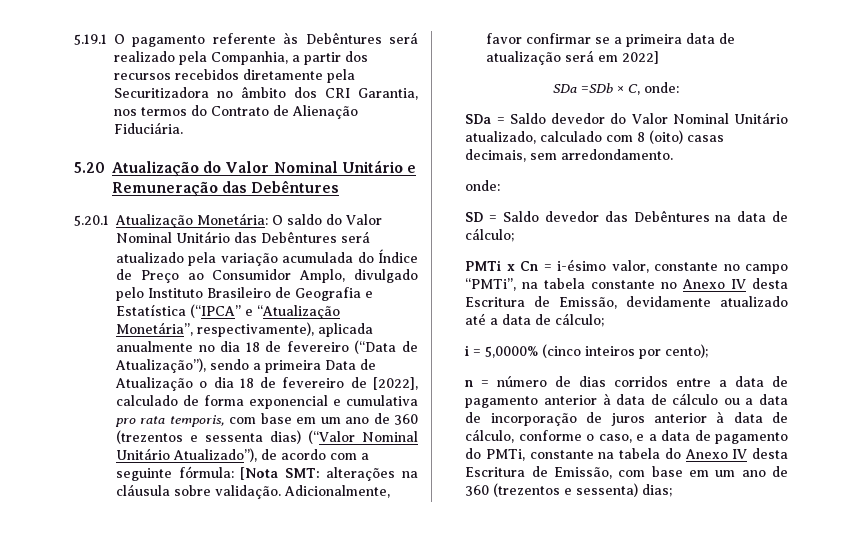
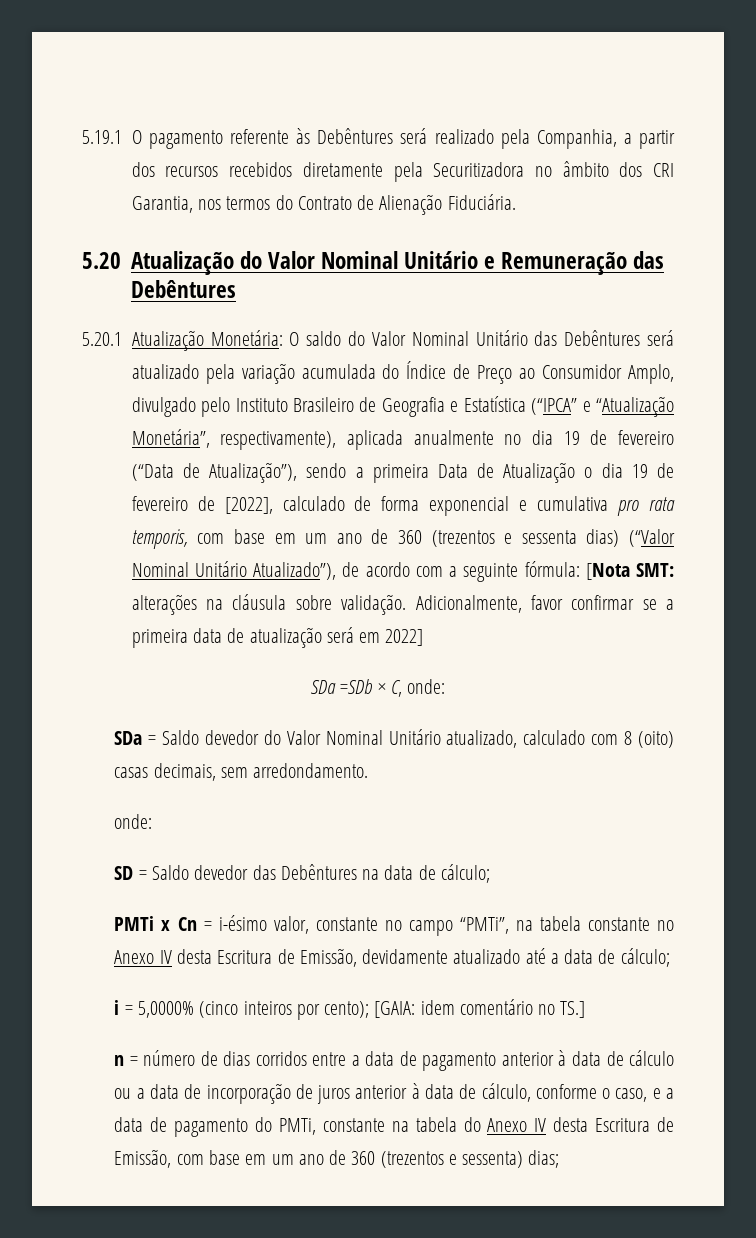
- O saldo do Valor Nominal Unitário das Debêntures será atualizado pela variação acumulada do Índice de Preço ao Consumidor Amplo, divulgado pelo Instituto Brasileiro de Geografia e Estatística (“IPCA” e “Atualização Monetária”, respectivamente), aplicada anualmente no dia 18 de fevereiro (“Data de Atualização”), sendo a primeira Data de Atualização o dia 18 de fevereiro de [2022], calculado de forma exponencial e cumulativa pro rata temporis, com base em um ano de 360 (trezentos e sessenta dias) (“Valor Nominal Unitário Atualizado”), de acordo com a seguinte fórmula:
+ O saldo do Valor Nominal Unitário das Debêntures será atualizado pela variação acumulada do Índice de Preço ao Consumidor Amplo, divulgado pelo Instituto Brasileiro de Geografia e Estatística (“IPCA” e “Atualização Monetária”, respectivamente), aplicada anualmente no dia 19 de fevereiro (“Data de Atualização”), sendo a primeira Data de Atualização o dia 19 de fevereiro de [2022], calculado de forma exponencial e cumulativa pro rata temporis, com base em um ano de 360 (trezentos e sessenta dias) (“Valor Nominal Unitário Atualizado”), de acordo com a seguinte fórmula:
- i = 5,0000% (cinco inteiros por cento);
+ i = 5,0000% (cinco inteiros por cento); [GAIA: idem comentário no TS.]

